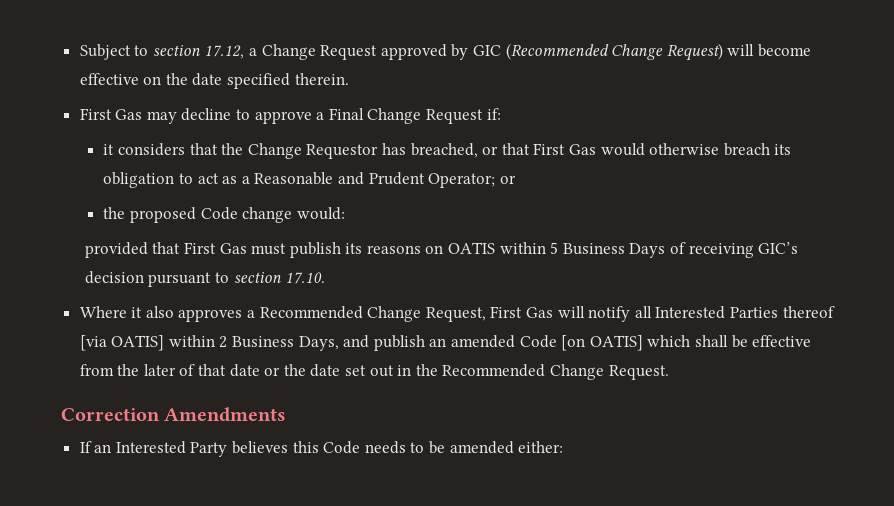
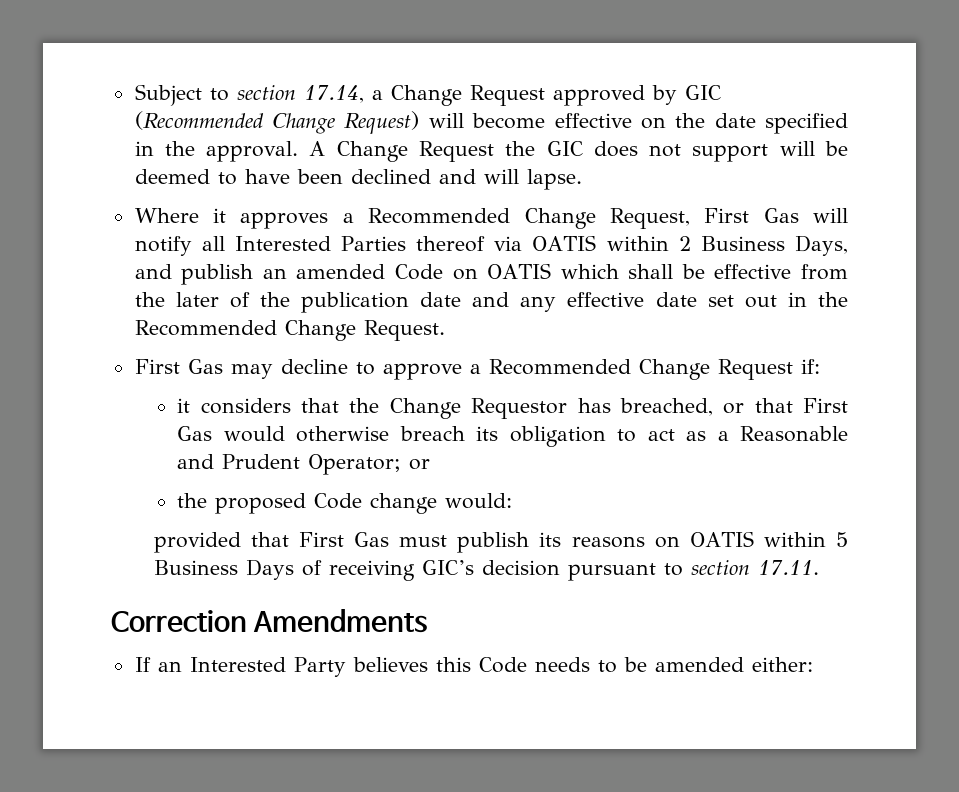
- Subject to section 17.12, a Change Request approved by GIC (Recommended Change Request) will become effective on the date specified therein.
+ Subject to section 17.14, a Change Request approved by GIC (Recommended Change Request) will become effective on the date specified in the approval. A Change Request the GIC does not support will be deemed to have been declined and will lapse.
+ Where it approves a Recommended Change Request, First Gas will notify all Interested Parties thereof via OATIS within 2 Business Days, and publish an amended Code on OATIS which shall be effective from the later of the publication date and any effective date set out in the Recommended Change Request.
- First Gas may decline to approve a Final Change Request if:
+ First Gas may decline to approve a Recommended Change Request if:
- provided that First Gas must publish its reasons on OATIS within 5 Business Days of receiving GIC’s decision pursuant to section 17.10.
- Where it also approves a Recommended Change Request, First Gas will notify all Interested Parties thereof [via OATIS] within 2 Business Days, and publish an amended Code [on OATIS] which shall be effective from the later of that date or the date set out in the Recommended Change Request.
+ provided that First Gas must publish its reasons on OATIS within 5 Business Days of receiving GIC’s decision pursuant to section 17.11.

